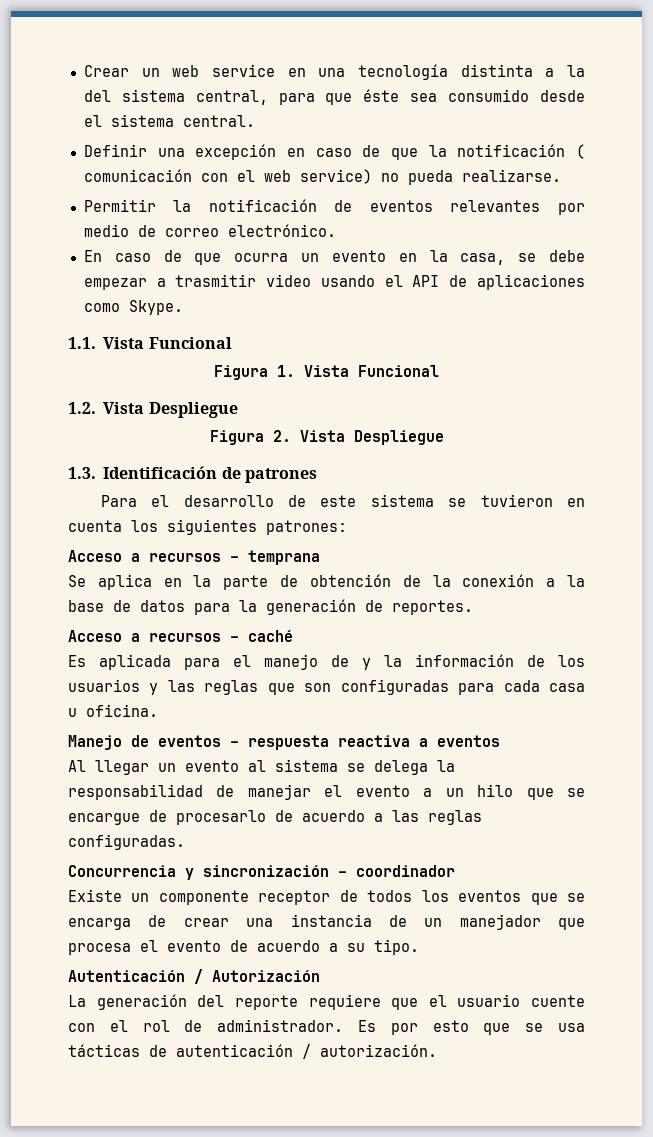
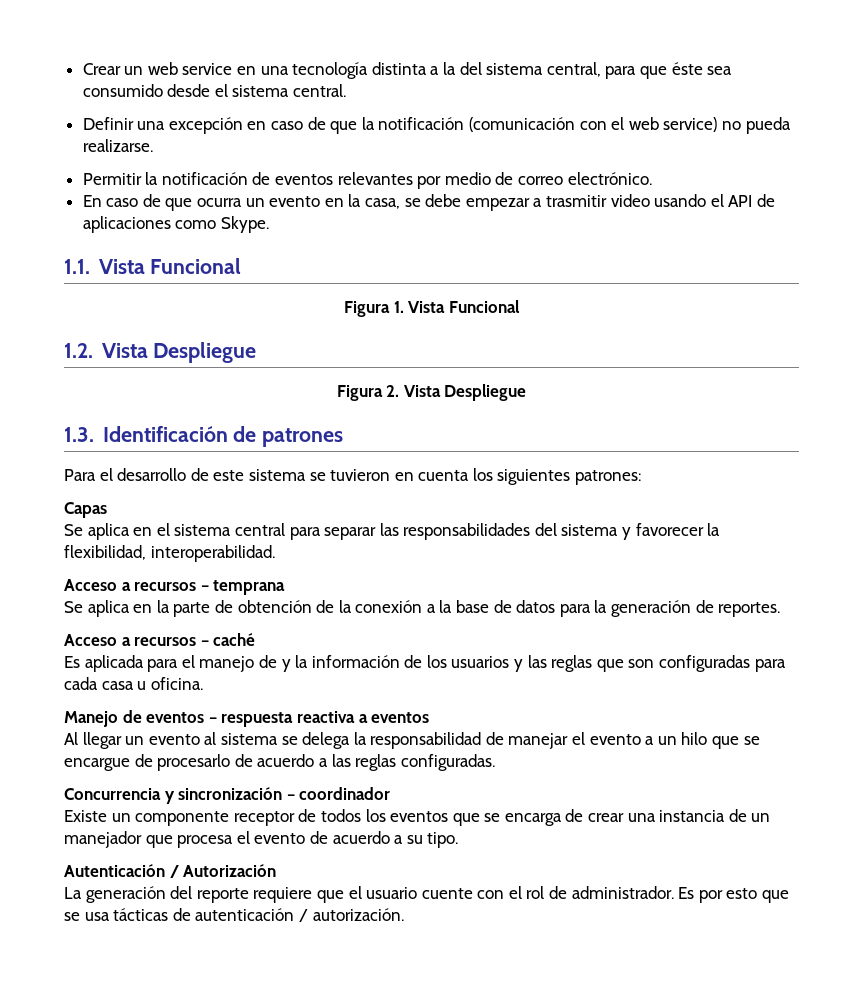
- Definir una excepción en caso de que la notificación ( comunicación con el web service) no pueda realizarse.
+ Definir una excepción en caso de que la notificación (comunicación con el web service) no pueda realizarse.
+ Capas
+ Se aplica en el sistema central para separar las responsabilidades del sistema y favorecer la flexibilidad, interoperabilidad.

